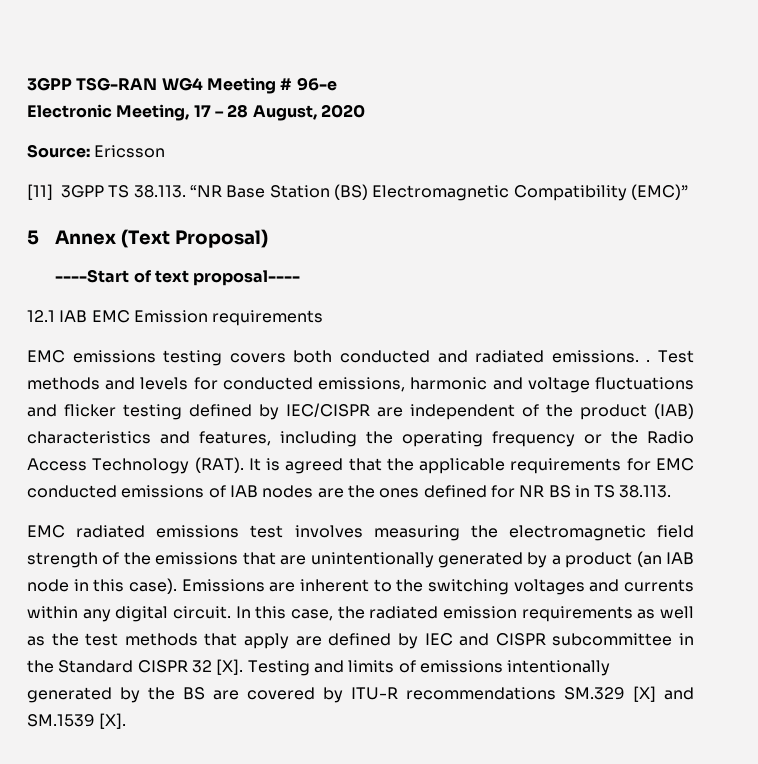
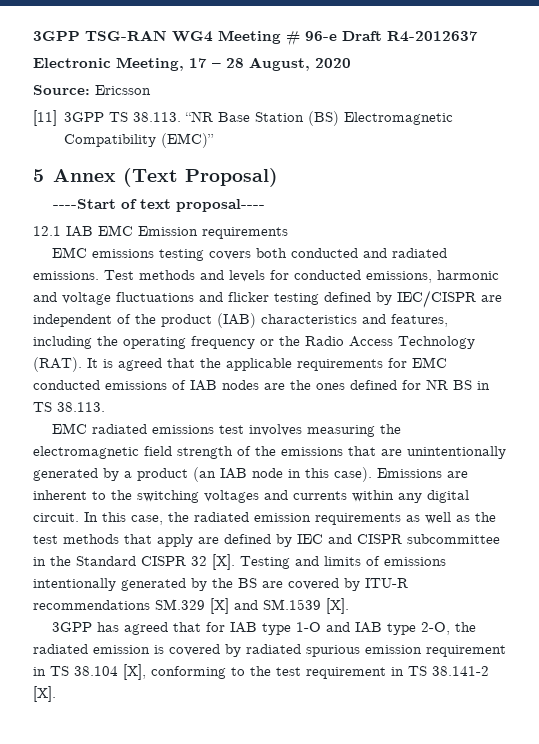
- 3GPP TSG-RAN WG4 Meeting # 96-e
+ 3GPP TSG-RAN WG4 Meeting # 96-e Draft R4-2012637
- EMC emissions testing covers both conducted and radiated emissions. .
+ EMC emissions testing covers both conducted and radiated emissions.
+ 3GPP has agreed that for IAB type 1-O and IAB type 2-O, the radiated emission is covered by radiated spurious emission requirement in TS 38.104 [X], conforming to the test requirement in TS 38.141-2 [X].

